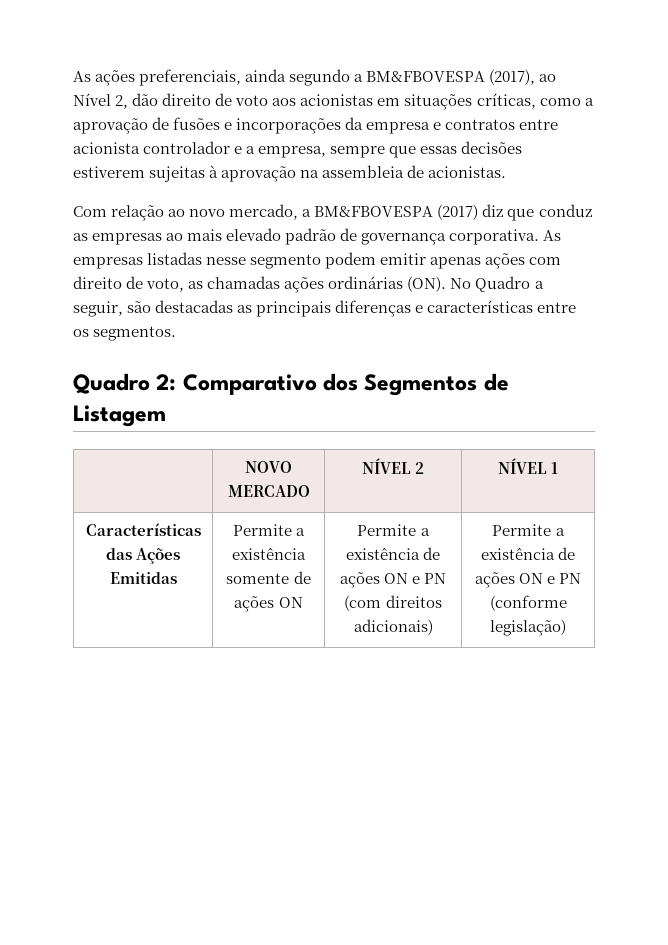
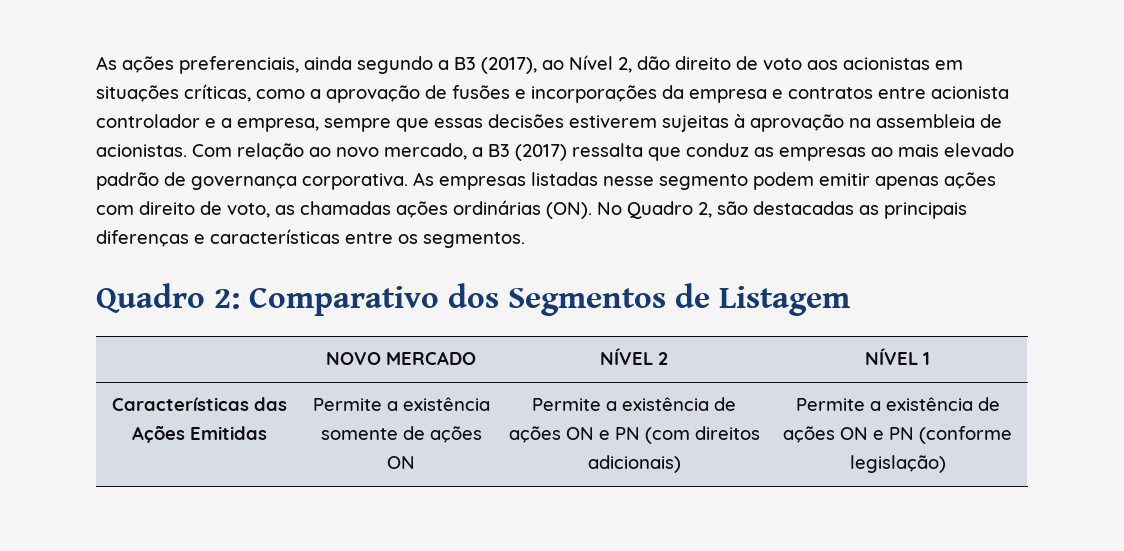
- As ações preferenciais, ainda segundo a BM&FBOVESPA (2017), ao Nível 2, dão direito de voto aos acionistas em situações críticas, como a aprovação de fusões e incorporações da empresa e contratos entre acionista controlador e a empresa, sempre que essas decisões estiverem sujeitas à aprovação na assembleia de acionistas.
- Com relação ao novo mercado, a BM&FBOVESPA (2017) diz que conduz as empresas ao mais elevado padrão de governança corporativa.
+ As ações preferenciais, ainda segundo a B3 (2017), ao Nível 2, dão direito de voto aos acionistas em situações críticas, como a aprovação de fusões e incorporações da empresa e contratos entre acionista controlador e a empresa, sempre que essas decisões estiverem sujeitas à aprovação na assembleia de acionistas. Com relação ao novo mercado, a B3 (2017) ressalta que conduz as empresas ao mais elevado padrão de governança corporativa.
- As empresas listadas nesse segmento podem emitir apenas ações com direito de voto, as chamadas ações ordinárias (ON). No Quadro a seguir, são destacadas as principais diferenças e características entre os segmentos.
+ As empresas listadas nesse segmento podem emitir apenas ações com direito de voto, as chamadas ações ordinárias (ON). No Quadro 2, são destacadas as principais diferenças e características entre os segmentos.

